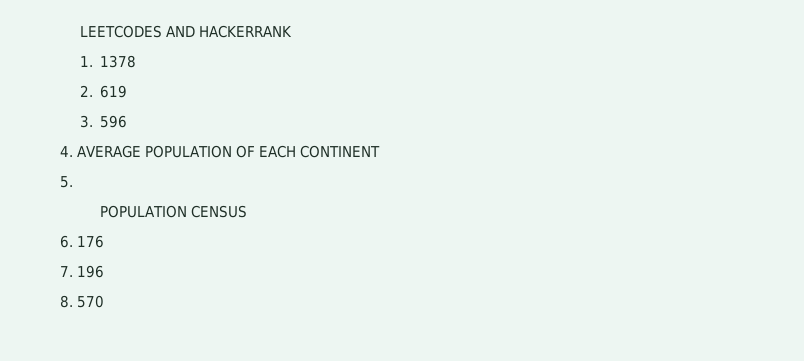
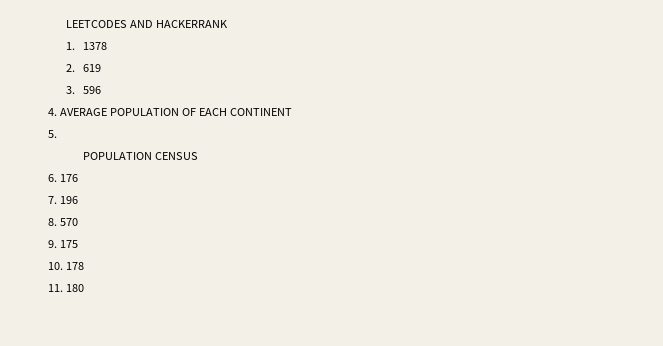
+ 9. 175
+ 10. 178
+ 11. 180

